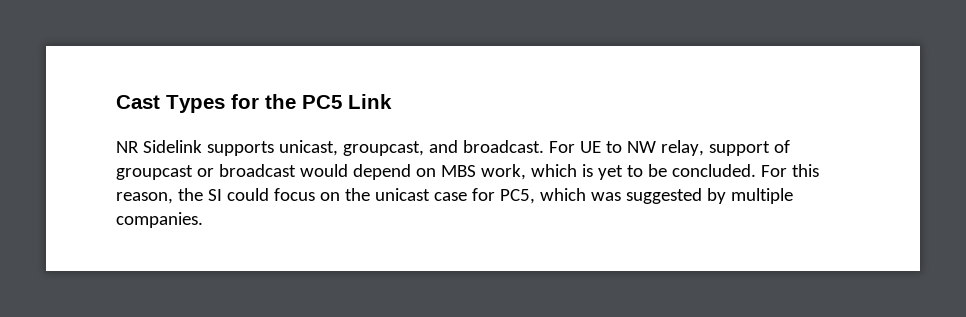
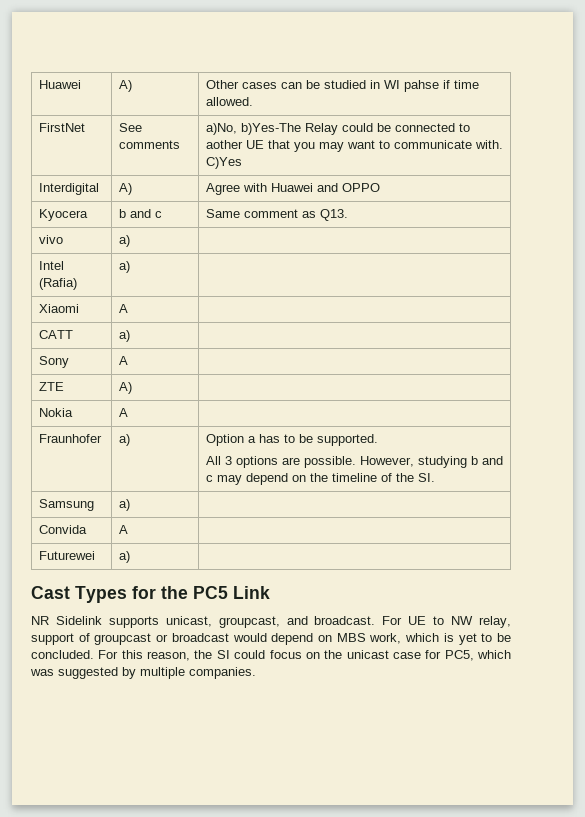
+ Huawei | A) | Other cases can be studied in WI pahse if time allowed.
+ FirstNet | See comments | a)No, b)Yes-The Relay could be connected to aother UE that you may want to communicate with. C)Yes
+ Interdigital | A) | Agree with Huawei and OPPO
+ Kyocera | b and c | Same comment as Q13.
+ vivo | a) |
+ Intel (Rafia) | a) |
+ Xiaomi | A |
+ CATT | a) |
+ Sony | A |
+ ZTE | A) |
+ Nokia | A |
+ Fraunhofer | a) | Option a has to be supported.
+ All 3 options are possible. However, studying b and c may depend on the timeline of the SI.
+ Samsung | a) |
+ Convida | A |
+ Futurewei | a) |

